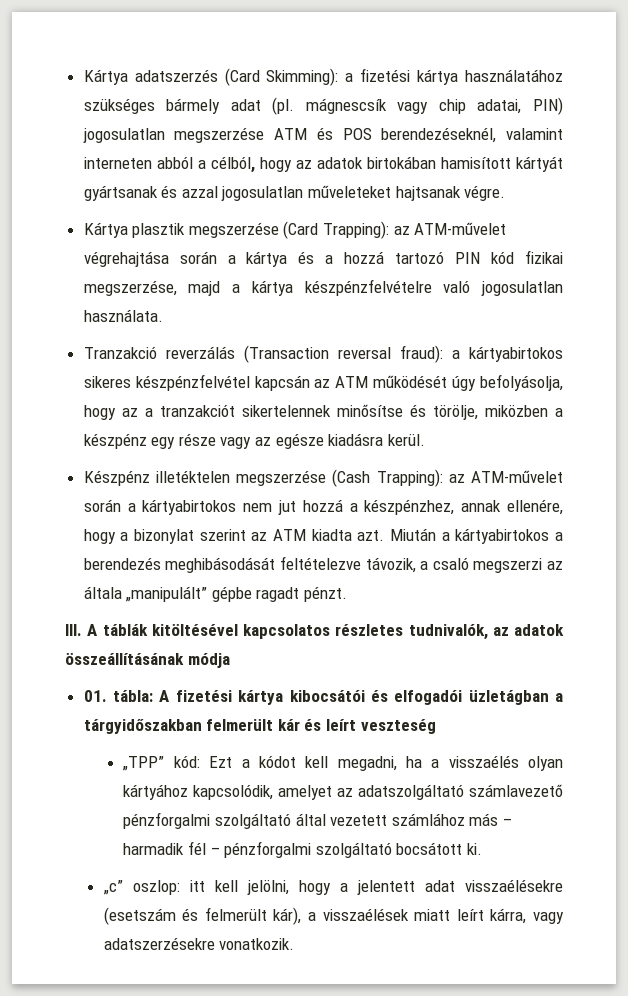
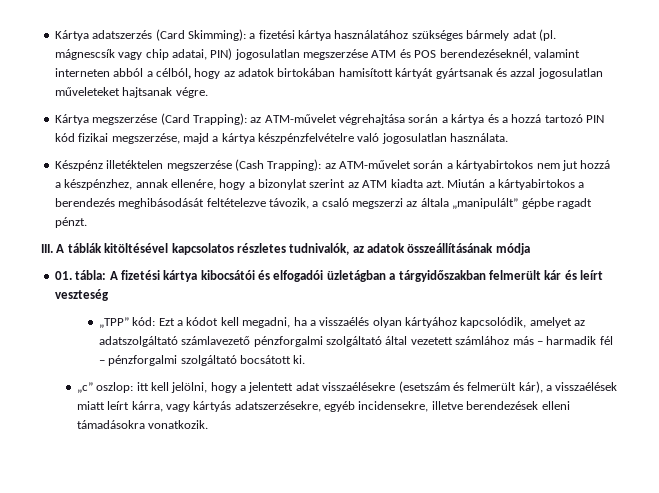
- Kártya plasztik megszerzése (Card Trapping): az ATM-művelet végrehajtása során a kártya és a hozzá tartozó PIN kód fizikai megszerzése, majd a kártya készpénzfelvételre való jogosulatlan használata.
+ Kártya megszerzése (Card Trapping): az ATM-művelet végrehajtása során a kártya és a hozzá tartozó PIN kód fizikai megszerzése, majd a kártya készpénzfelvételre való jogosulatlan használata.
- Tranzakció reverzálás (Transaction reversal fraud): a kártyabirtokos sikeres készpénzfelvétel kapcsán az ATM működését úgy befolyásolja, hogy az a tranzakciót sikertelennek minősítse és törölje, miközben a készpénz egy része vagy az egésze kiadásra kerül.
- „c” oszlop: itt kell jelölni, hogy a jelentett adat visszaélésekre (esetszám és felmerült kár), a visszaélések miatt leírt kárra, vagy adatszerzésekre vonatkozik.
+ „c” oszlop: itt kell jelölni, hogy a jelentett adat visszaélésekre (esetszám és felmerült kár), a visszaélések miatt leírt kárra, vagy kártyás adatszerzésekre, egyéb incidensekre, illetve berendezések elleni támadásokra vonatkozik.

